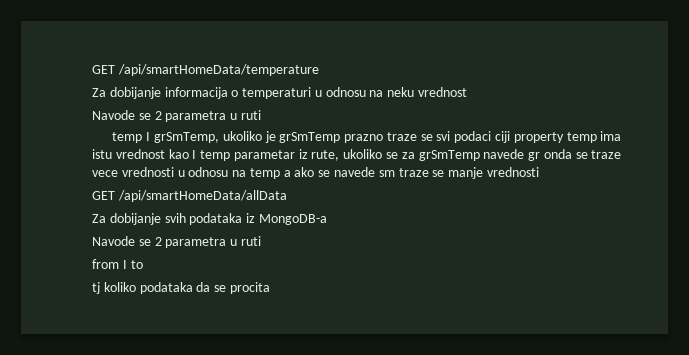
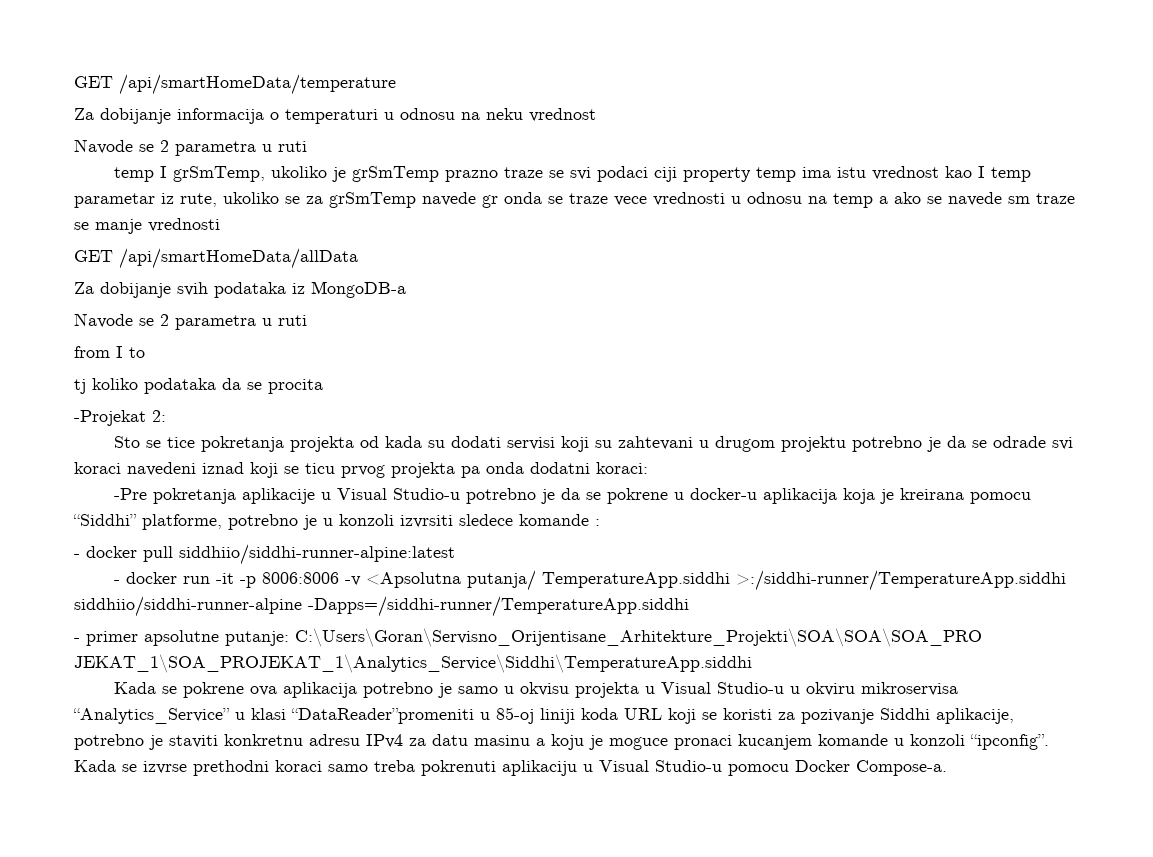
+ -Projekat 2:
+ Sto se tice pokretanja projekta od kada su dodati servisi koji su zahtevani u drugom projektu potrebno je da se odrade svi koraci navedeni iznad koji se ticu prvog projekta pa onda dodatni koraci:
+ -Pre pokretanja aplikacije u Visual Studio-u potrebno je da se pokrene u docker-u aplikacija koja je kreirana pomocu “Siddhi” platforme, potrebno je u konzoli izvrsiti sledece komande :
+ - docker pull siddhiio/siddhi-runner-alpine:latest
+ - docker run -it -p 8006:8006 -v <Apsolutna putanja/ TemperatureApp.siddhi >:/siddhi-runner/TemperatureApp.siddhi siddhiio/siddhi-runner-alpine -Dapps=/siddhi-runner/TemperatureApp.siddhi
+ - primer apsolutne putanje: C:\Users\Goran\Servisno_Orijentisane_Arhitekture_Projekti\SOA\SOA\SOA_PRO JEKAT_1\SOA_PROJEKAT_1\Analytics_Service\Siddhi\TemperatureApp.siddhi
+ Kada se pokrene ova aplikacija potrebno je samo u okvisu projekta u Visual Studio-u u okviru mikroservisa “Analytics_Service” u klasi “DataReader”promeniti u 85-oj liniji koda URL koji se koristi za pozivanje Siddhi aplikacije, potrebno je staviti konkretnu adresu IPv4 za datu masinu a koju je moguce pronaci kucanjem komande u konzoli “ipconfig”. Kada se izvrse prethodni koraci samo treba pokrenuti aplikaciju u Visual Studio-u pomocu Docker Compose-a.

